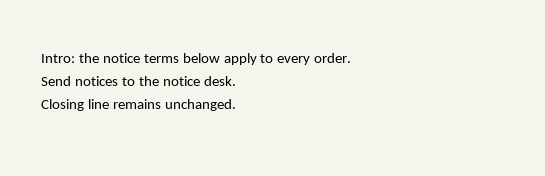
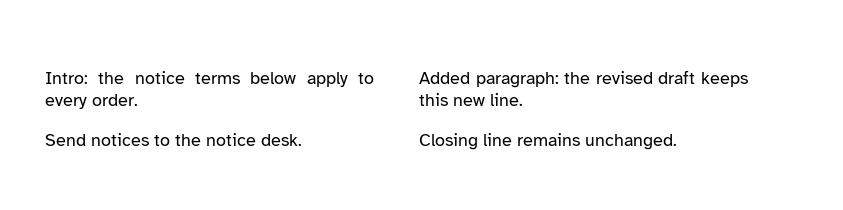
+ Added paragraph: the revised draft keeps this new line.

